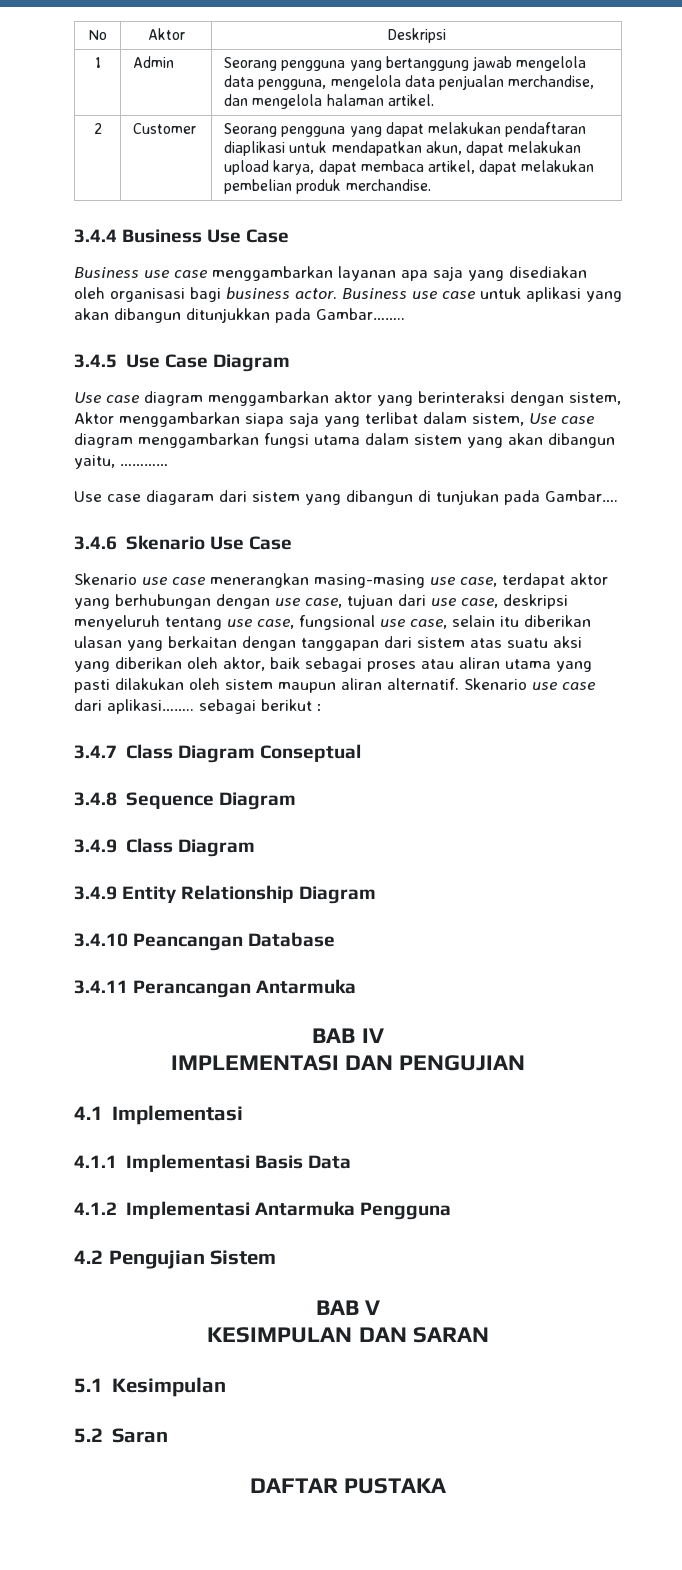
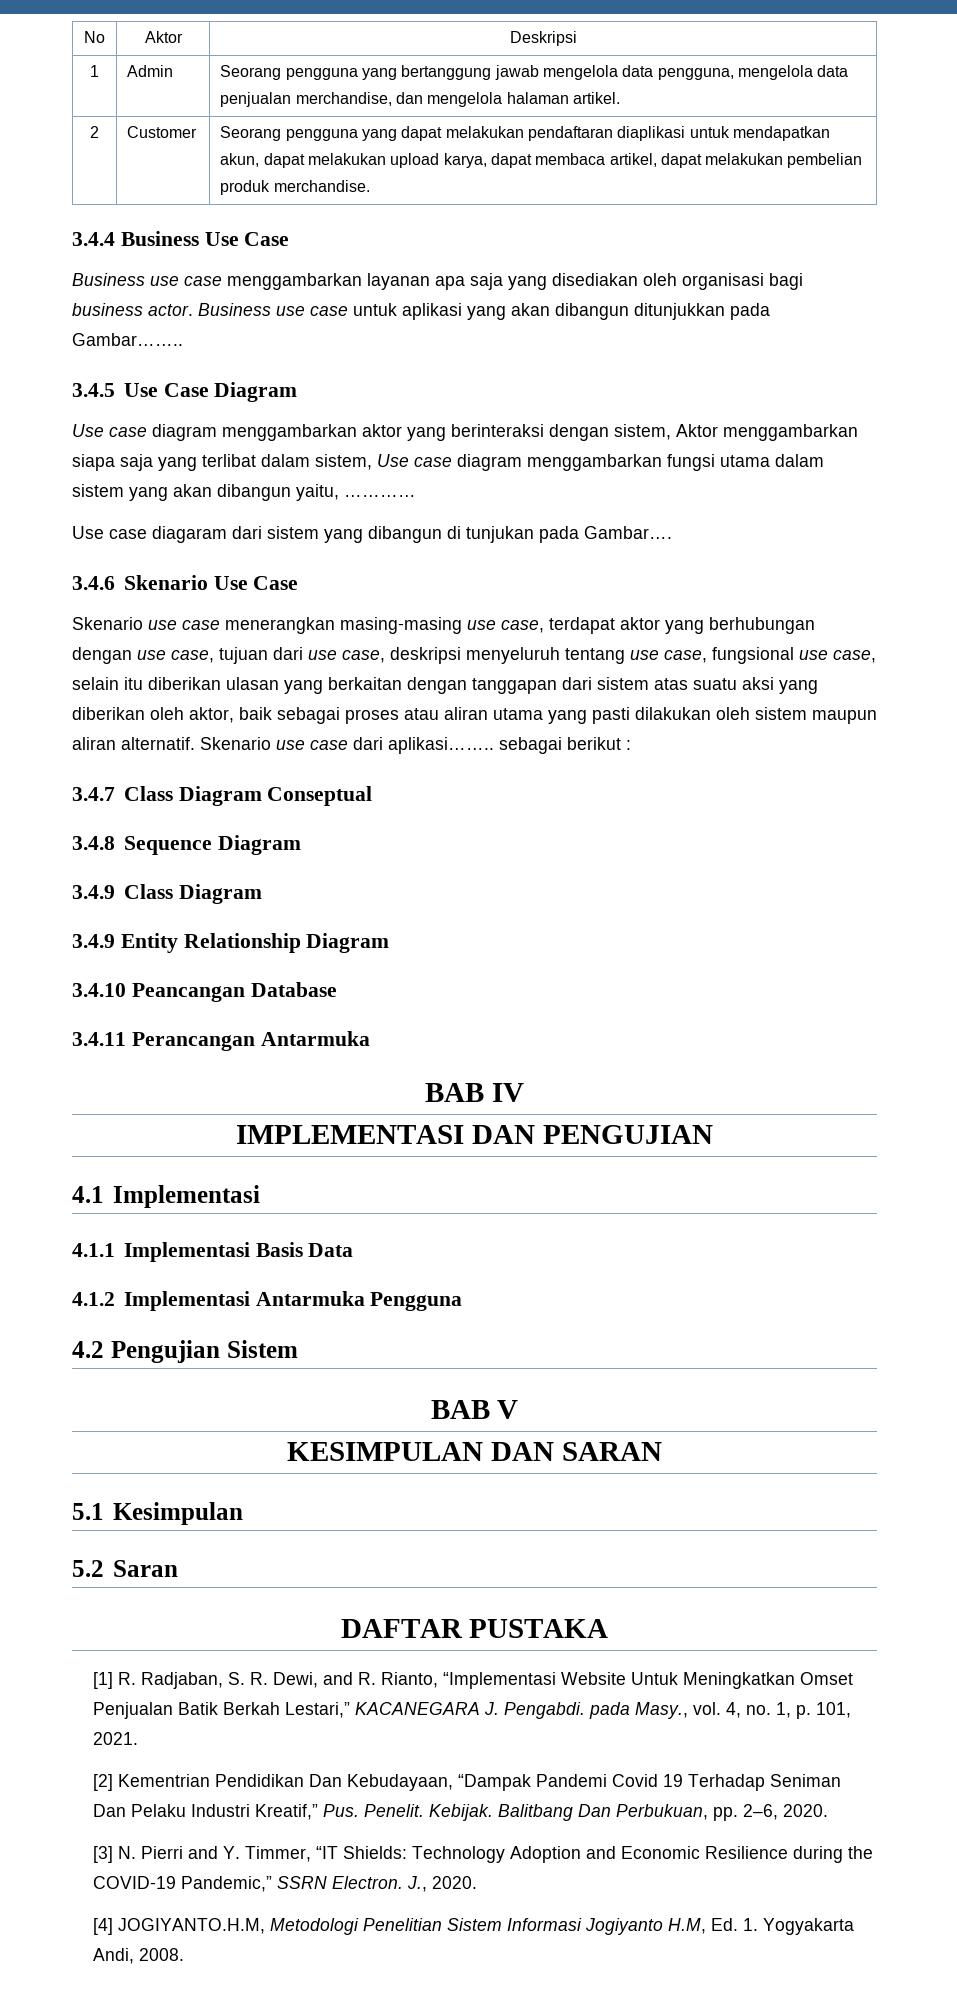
+ [1] R. Radjaban, S. R. Dewi, and R. Rianto, “Implementasi Website Untuk Meningkatkan Omset Penjualan Batik Berkah Lestari,” KACANEGARA J. Pengabdi. pada Masy., vol. 4, no. 1, p. 101, 2021.
+ [2] Kementrian Pendidikan Dan Kebudayaan, “Dampak Pandemi Covid 19 Terhadap Seniman Dan Pelaku Industri Kreatif,” Pus. Penelit. Kebijak. Balitbang Dan Perbukuan, pp. 2–6, 2020.
+ [3] N. Pierri and Y. Timmer, “IT Shields: Technology Adoption and Economic Resilience during the COVID-19 Pandemic,” SSRN Electron. J., 2020.
+ [4] JOGIYANTO.H.M, Metodologi Penelitian Sistem Informasi Jogiyanto H.M, Ed. 1. Yogyakarta Andi, 2008.

